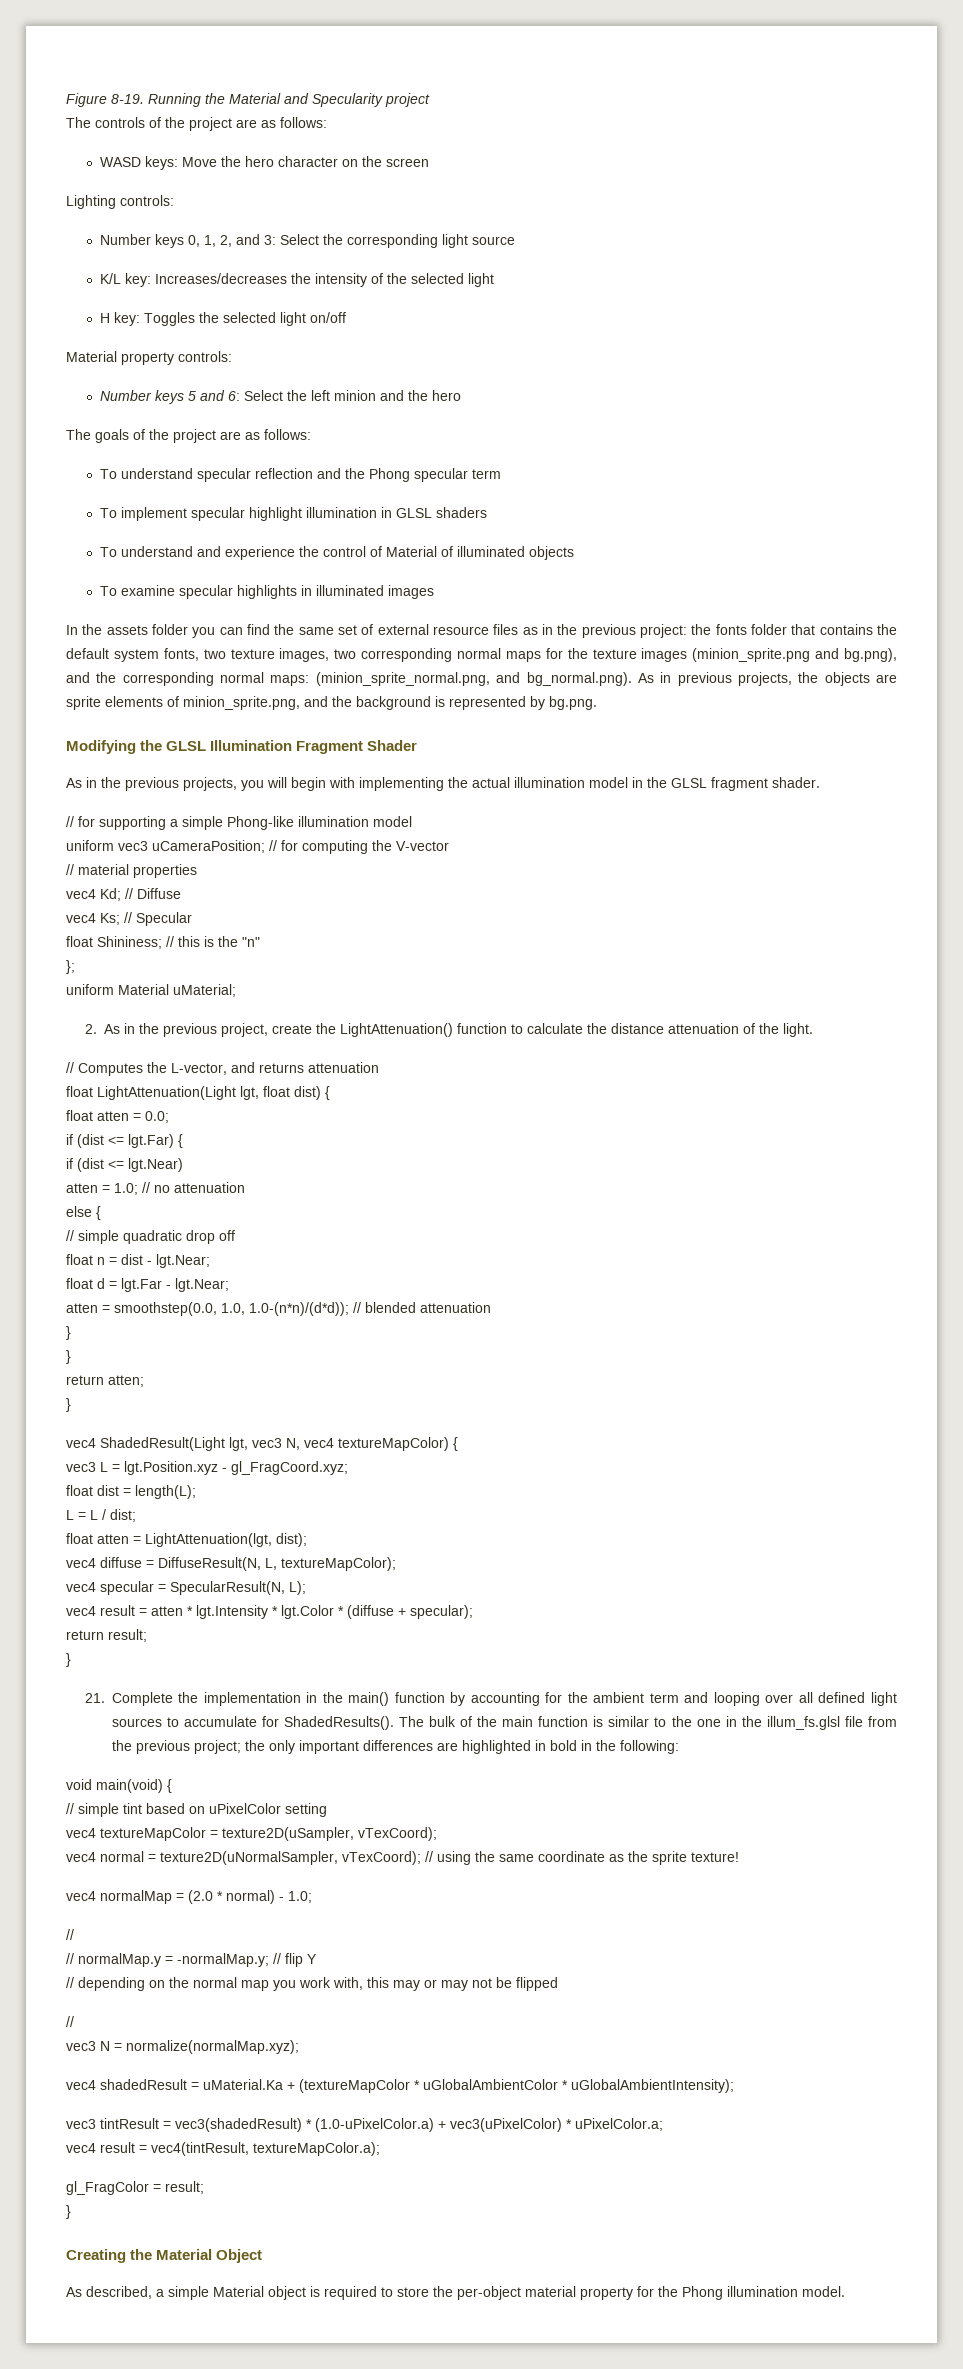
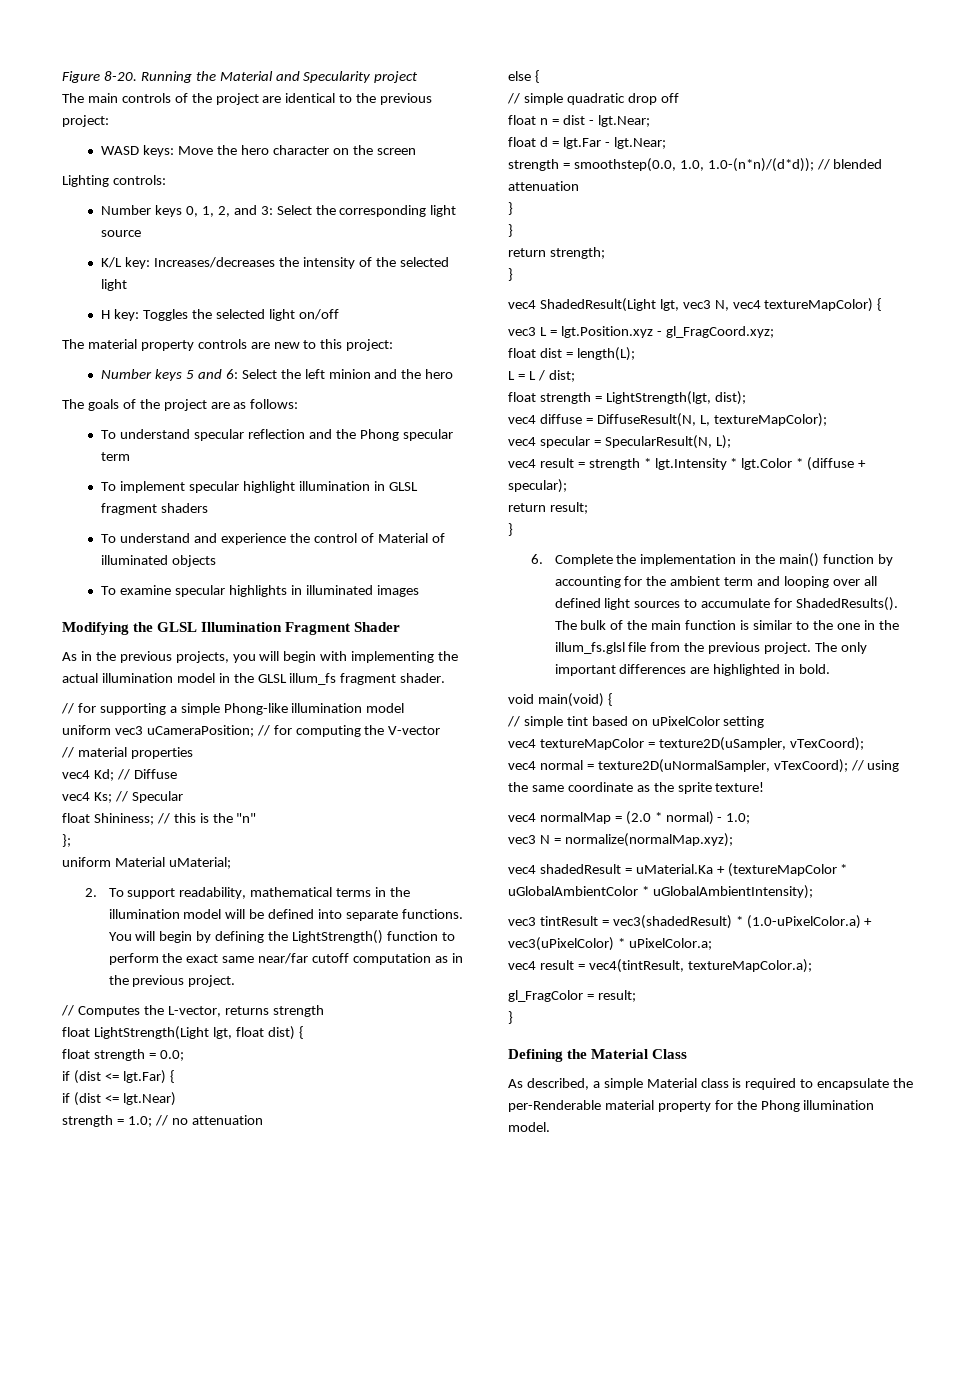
- Figure 8-19.
+ Figure 8-20.
- The controls of the project are as follows:
+ The main controls of the project are identical to the previous project:
- Material property controls:
+ The material property controls are new to this project:
- To implement specular highlight illumination in GLSL shaders
+ To implement specular highlight illumination in GLSL fragment shaders
- In the assets folder you can find the same set of external resource files as in the previous project: the fonts folder that contains the default system fonts, two texture images, two corresponding normal maps for the texture images (minion_sprite.png and bg.png), and the corresponding normal maps: (minion_sprite_normal.png, and bg_normal.png). As in previous projects, the objects are sprite elements of minion_sprite.png, and the background is represented by bg.png.
- As in the previous projects, you will begin with implementing the actual illumination model in the GLSL fragment shader.
+ As in the previous projects, you will begin with implementing the actual illumination model in the GLSL illum_fs fragment shader.
- 2. As in the previous project, create the LightAttenuation() function to calculate the distance attenuation of the light.
+ 2. To support readability, mathematical terms in the illumination model will be defined into separate functions. You will begin by defining the LightStrength() function to perform the exact same near/far cutoff computation as in the previous project.
- // Computes the L-vector, and returns attenuation
- float LightAttenuation(Light lgt, float dist) {
+ // Computes the L-vector, returns strength
+ float LightStrength(Light lgt, float dist) {
- float atten = 0.0;
+ float strength = 0.0;
- atten = 1.0; // no attenuation
+ strength = 1.0; // no attenuation
- atten = smoothstep(0.0, 1.0, 1.0-(n*n)/(d*d)); // blended attenuation
+ strength = smoothstep(0.0, 1.0, 1.0-(n*n)/(d*d)); // blended attenuation
- return atten;
+ return strength;
- float atten = LightAttenuation(lgt, dist);
+ float strength = LightStrength(lgt, dist);
- vec4 result = atten * lgt.Intensity * lgt.Color * (diffuse + specular);
+ vec4 result = strength * lgt.Intensity * lgt.Color * (diffuse + specular);
- 21. Complete the implementation in the main() function by accounting for the ambient term and looping over all defined light sources to accumulate for ShadedResults().
+ 6. Complete the implementation in the main() function by accounting for the ambient term and looping over all defined light sources to accumulate for ShadedResults().
- The bulk of the main function is similar to the one in the illum_fs.glsl file from the previous project; the only important differences are highlighted in bold in the following:
+ The bulk of the main function is similar to the one in the illum_fs.glsl file from the previous project. The only important differences are highlighted in bold.
  vec4 normalMap = (2.0 * normal) - 1.0;
- //
- // normalMap.y = -normalMap.y; // flip Y
- // depending on the normal map you work with, this may or may not be flipped
- //
- Creating the Material Object
+ Defining the Material Class
- As described, a simple Material object is required to store the per-object material property for the Phong illumination model.
+ As described, a simple Material class is required to encapsulate the per-Renderable material property for the Phong illumination model.

